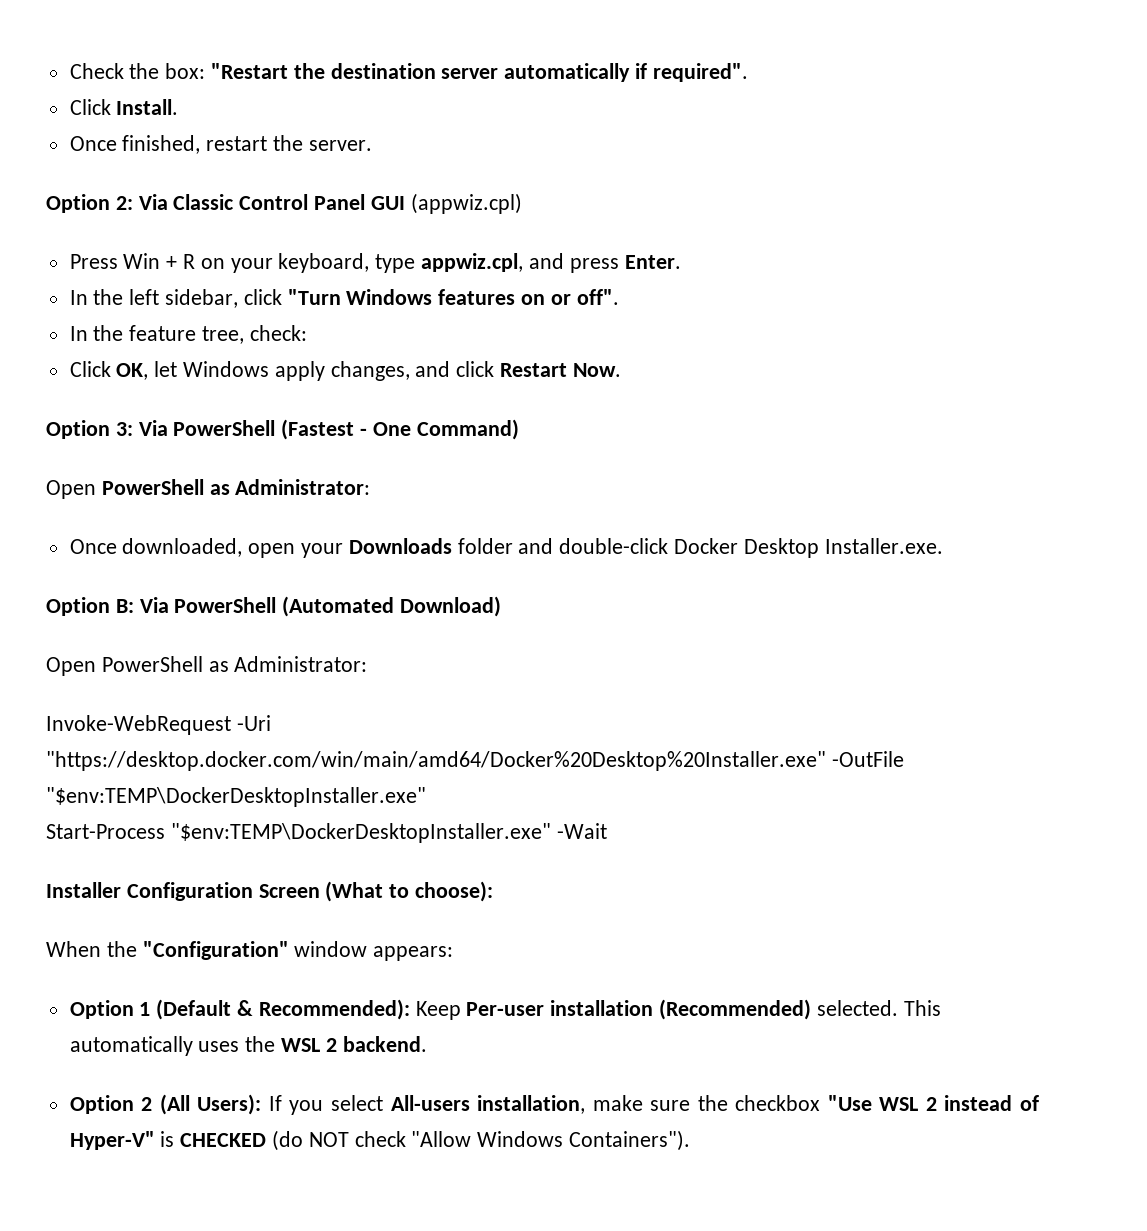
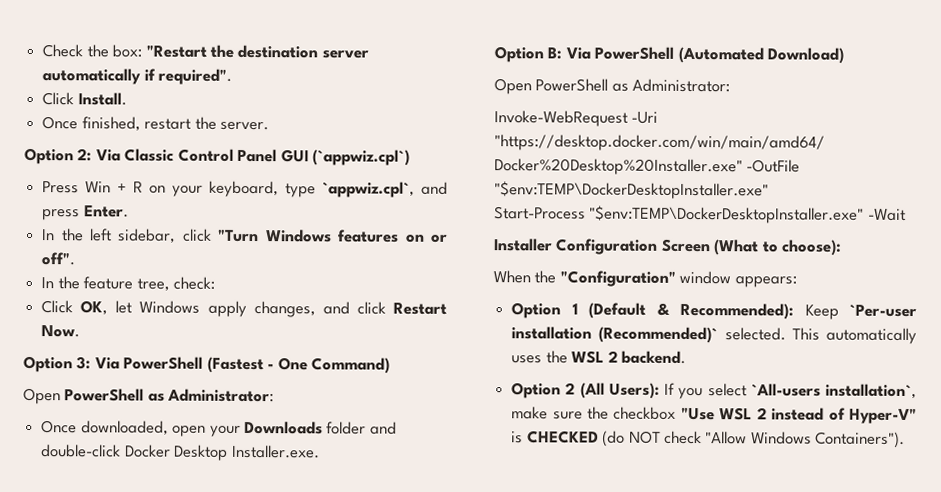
- Option 2: Via Classic Control Panel GUI (appwiz.cpl)
+ Option 2: Via Classic Control Panel GUI (`appwiz.cpl`)
- Press Win + R on your keyboard, type appwiz.cpl, and press Enter.
+ Press Win + R on your keyboard, type `appwiz.cpl`, and press Enter.
- Option 1 (Default & Recommended): Keep Per-user installation (Recommended) selected.
+ Option 1 (Default & Recommended): Keep `Per-user installation (Recommended)` selected.
- Option 2 (All Users): If you select All-users installation, make sure the checkbox "Use WSL 2 instead of Hyper-V" is CHECKED (do NOT check "Allow Windows Containers").
+ Option 2 (All Users): If you select `All-users installation`, make sure the checkbox "Use WSL 2 instead of Hyper-V" is CHECKED (do NOT check "Allow Windows Containers").

